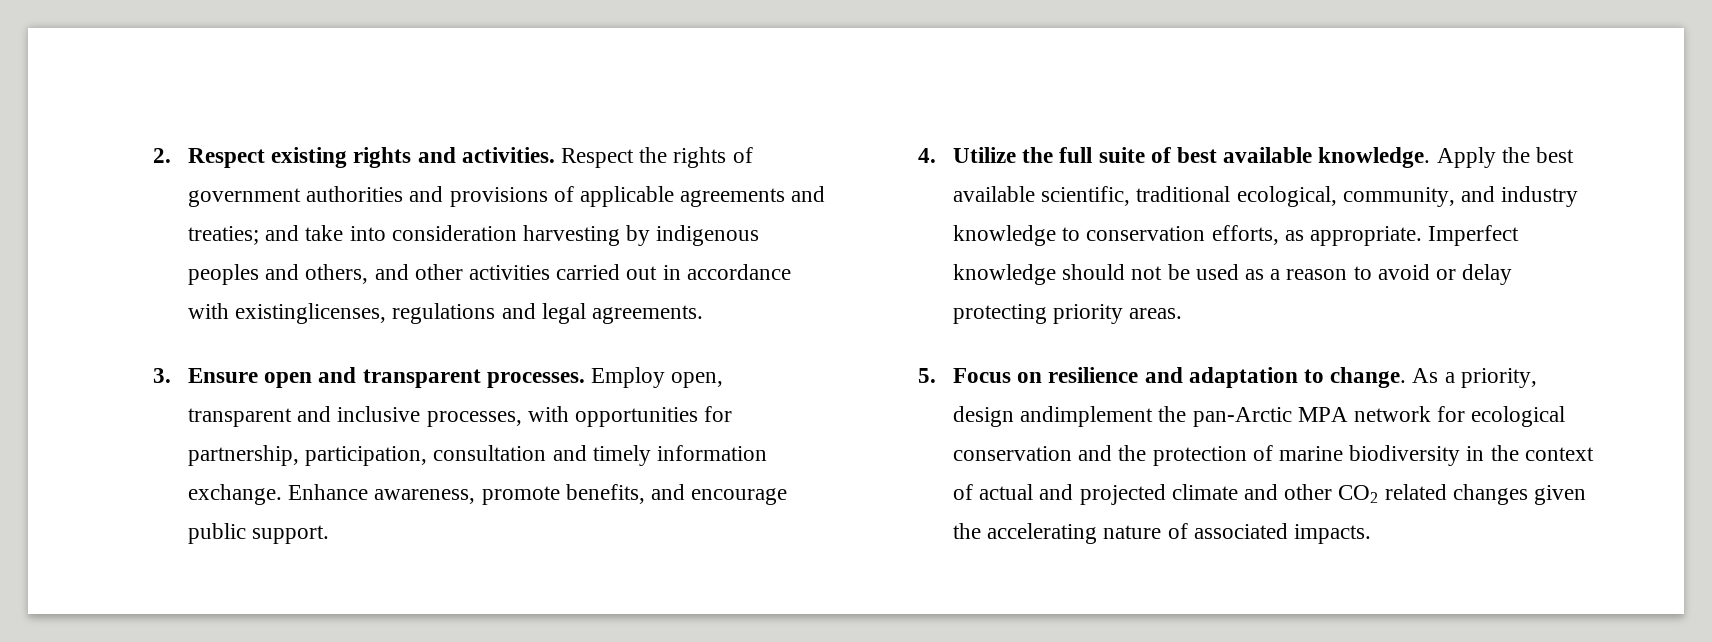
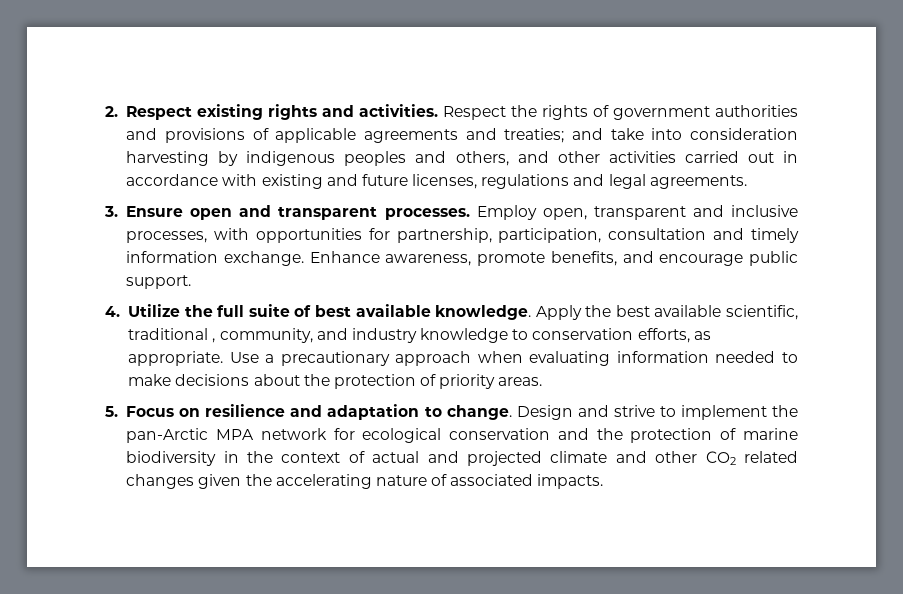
- Respect the rights of government authorities and provisions of applicable agreements and treaties; and take into consideration harvesting by indigenous peoples and others, and other activities carried out in accordance with existinglicenses, regulations and legal agreements.
+ Respect the rights of government authorities and provisions of applicable agreements and treaties; and take into consideration harvesting by indigenous peoples and others, and other activities carried out in accordance with existing and future licenses, regulations and legal agreements.
- Apply the best available scientific, traditional ecological, community, and industry knowledge to conservation efforts, as appropriate.
+ Apply the best available scientific, traditional , community, and industry knowledge to conservation efforts, as appropriate.
- Imperfect knowledge should not be used as a reason to avoid or delay protecting priority areas.
+ Use a precautionary approach when evaluating information needed to make decisions about the protection of priority areas.
- As a priority, design andimplement the pan-Arctic MPA network for ecological conservation and the protection of marine biodiversity in the context of actual and projected climate and other CO2 related changes given the accelerating nature of associated impacts.
+ Design and strive to implement the pan-Arctic MPA network for ecological conservation and the protection of marine biodiversity in the context of actual and projected climate and other CO2 related changes given the accelerating nature of associated impacts.

